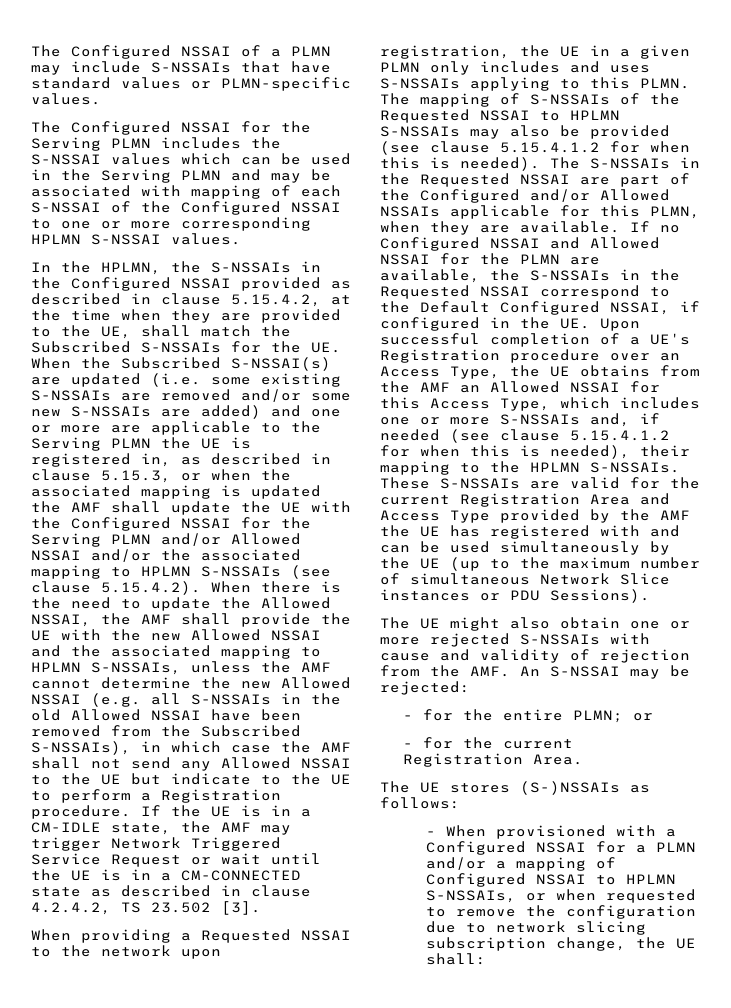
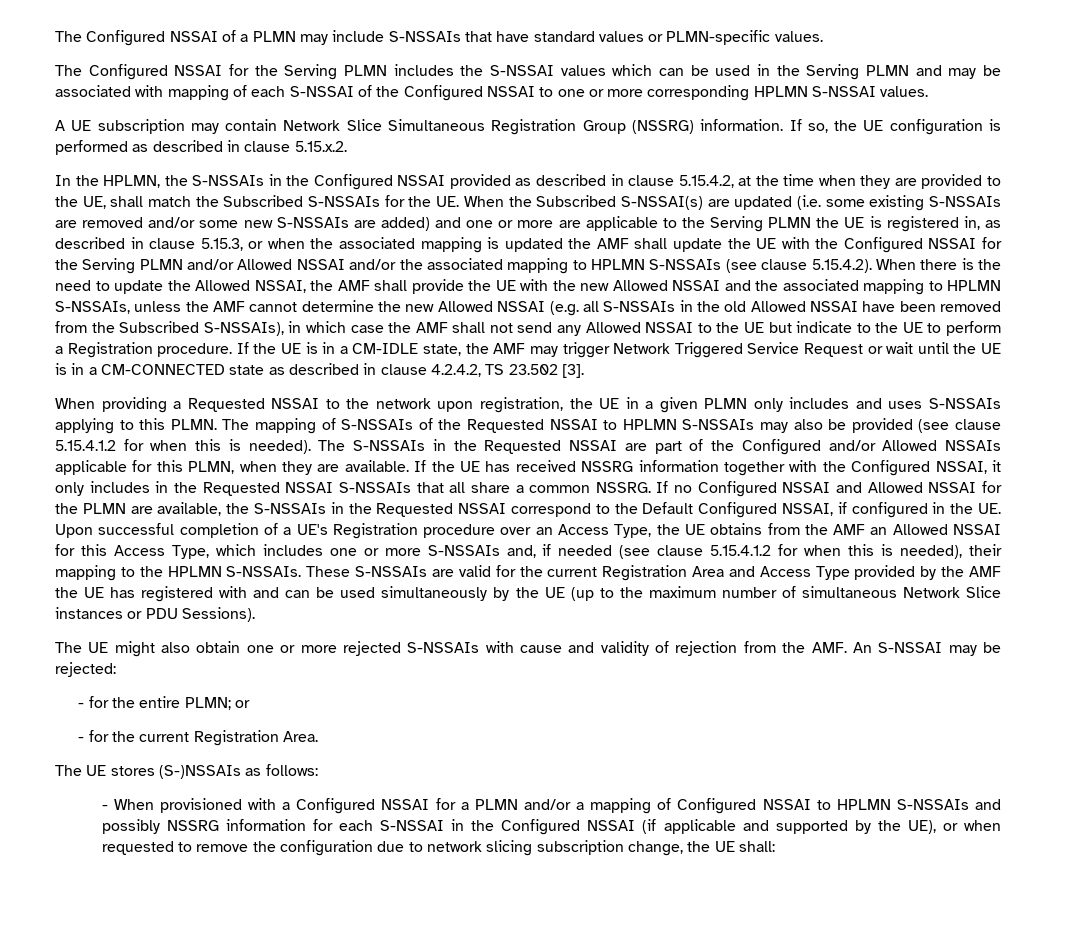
+ A UE subscription may contain Network Slice Simultaneous Registration Group (NSSRG) information. If so, the UE configuration is performed as described in clause 5.15.x.2.
- If no Configured NSSAI and Allowed NSSAI for the PLMN are available, the S-NSSAIs in the Requested NSSAI correspond to the Default Configured NSSAI, if configured in the UE. Upon successful completion of a UE's Registration procedure over an Access Type, the UE obtains from the AMF an Allowed NSSAI for this Access Type, which includes one or more S-NSSAIs and, if needed (see clause 5.15.4.1.2 for when this is needed), their mapping to the HPLMN S-NSSAIs.
+ If the UE has received NSSRG information together with the Configured NSSAI, it only includes in the Requested NSSAI S-NSSAIs that all share a common NSSRG. If no Configured NSSAI and Allowed NSSAI for the PLMN are available, the S-NSSAIs in the Requested NSSAI correspond to the Default Configured NSSAI, if configured in the UE. Upon successful completion of a UE's Registration procedure over an Access Type, the UE obtains from the AMF an Allowed NSSAI for this Access Type, which includes one or more S-NSSAIs and, if needed (see clause 5.15.4.1.2 for when this is needed), their mapping to the HPLMN S-NSSAIs.
- - When provisioned with a Configured NSSAI for a PLMN and/or a mapping of Configured NSSAI to HPLMN S-NSSAIs, or when requested to remove the configuration due to network slicing subscription change, the UE shall:
+ - When provisioned with a Configured NSSAI for a PLMN and/or a mapping of Configured NSSAI to HPLMN S-NSSAIs and possibly NSSRG information for each S-NSSAI in the Configured NSSAI (if applicable and supported by the UE), or when requested to remove the configuration due to network slicing subscription change, the UE shall:

